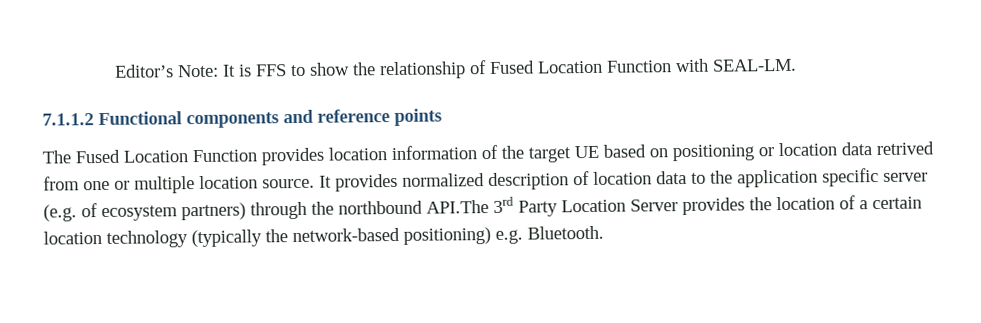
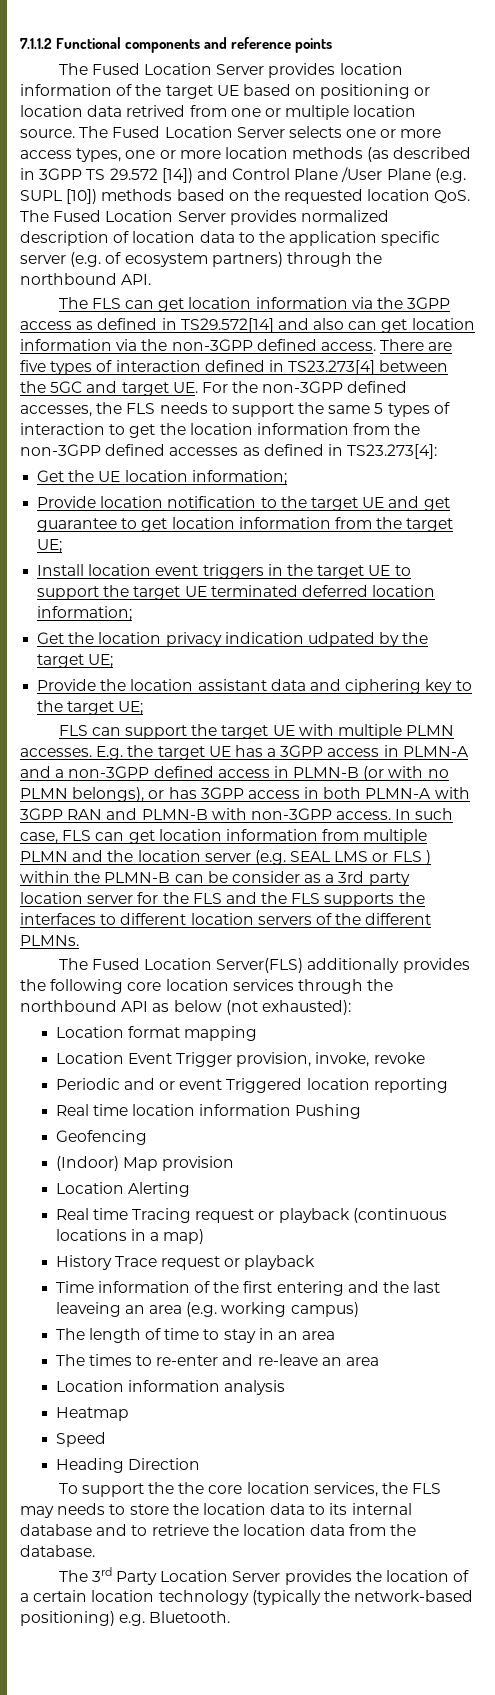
- Editor’s Note: It is FFS to show the relationship of Fused Location Function with SEAL-LM.
- The Fused Location Function provides location information of the target UE based on positioning or location data retrived from one or multiple location source.
+ The Fused Location Server provides location information of the target UE based on positioning or location data retrived from one or multiple location source.
- It provides normalized description of location data to the application specific server (e.g. of ecosystem partners) through the northbound API.The 3rd Party Location Server provides the location of a certain location technology (typically the network-based positioning) e.g. Bluetooth.
+ The Fused Location Server selects one or more access types, one or more location methods (as described in 3GPP TS 29.572 [14]) and Control Plane /User Plane (e.g. SUPL [10]) methods based on the requested location QoS. The Fused Location Server provides normalized description of location data to the application specific server (e.g. of ecosystem partners) through the northbound API.
+ The FLS can get location information via the 3GPP access as defined in TS29.572[14] and also can get location information via the non-3GPP defined access. There are five types of interaction defined in TS23.273[4] between the 5GC and target UE. For the non-3GPP defined accesses, the FLS needs to support the same 5 types of interaction to get the location information from the non-3GPP defined accesses as defined in TS23.273[4]:
+ Get the UE location information;
+ Provide location notification to the target UE and get guarantee to get location information from the target UE;
+ Install location event triggers in the target UE to support the target UE terminated deferred location information;
+ Get the location privacy indication udpated by the target UE;
+ Provide the location assistant data and ciphering key to the target UE;
+ FLS can support the target UE with multiple PLMN accesses. E.g. the target UE has a 3GPP access in PLMN-A and a non-3GPP defined access in PLMN-B (or with no PLMN belongs), or has 3GPP access in both PLMN-A with 3GPP RAN and PLMN-B with non-3GPP access. In such case, FLS can get location information from multiple PLMN and the location server (e.g. SEAL LMS or FLS ) within the PLMN-B can be consider as a 3rd party location server for the FLS and the FLS supports the interfaces to different location servers of the different PLMNs.
+ The Fused Location Server(FLS) additionally provides the following core location services through the northbound API as below (not exhausted):
+ Location format mapping
+ Location Event Trigger provision, invoke, revoke
+ Periodic and or event Triggered location reporting
+ Real time location information Pushing
+ Geofencing
+ (Indoor) Map provision
+ Location Alerting
+ Real time Tracing request or playback (continuous locations in a map)
+ History Trace request or playback
+ Time information of the first entering and the last leaveing an area (e.g. working campus)
+ The length of time to stay in an area
+ The times to re-enter and re-leave an area
+ Location information analysis
+ Heatmap
+ Speed
+ Heading Direction
+ To support the the core location services, the FLS may needs to store the location data to its internal database and to retrieve the location data from the database.
+ The 3rd Party Location Server provides the location of a certain location technology (typically the network-based positioning) e.g. Bluetooth.

